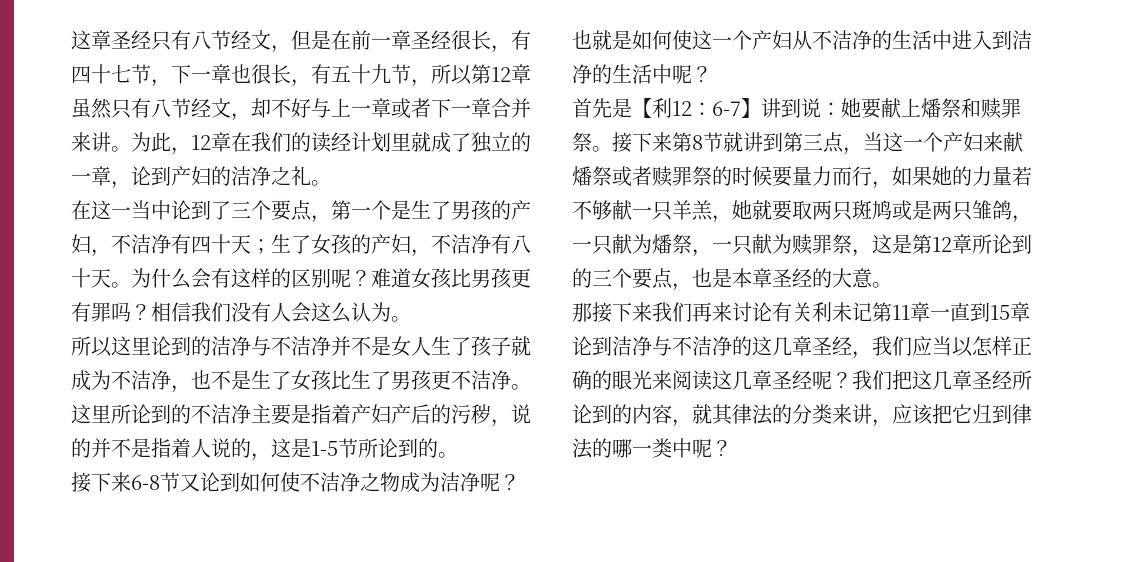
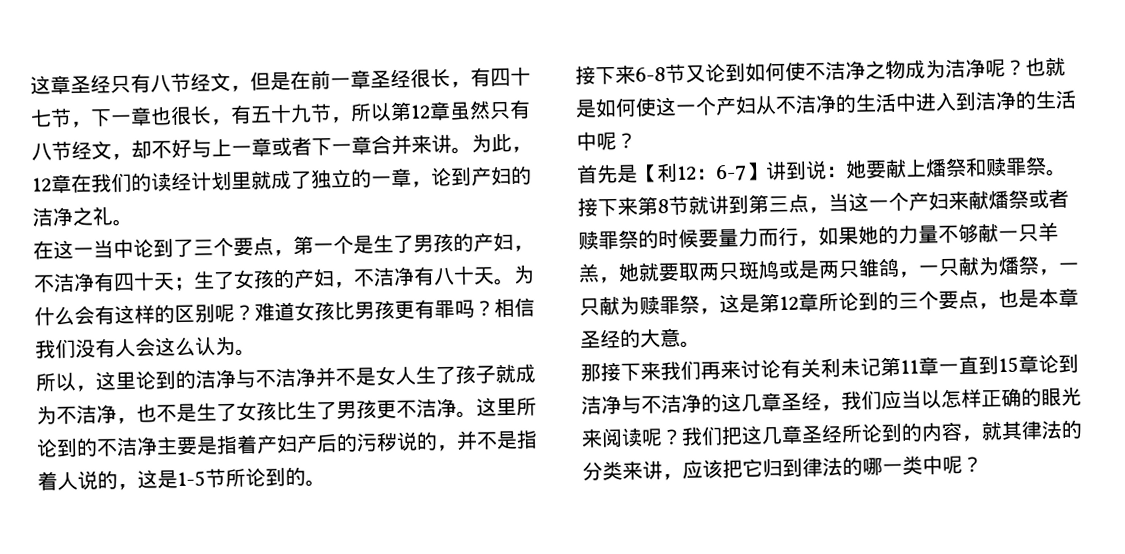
- 所以这里论到的洁净与不洁净并不是女人生了孩子就成为不洁净，也不是生了女孩比生了男孩更不洁净。
+ 所以，这里论到的洁净与不洁净并不是女人生了孩子就成为不洁净，也不是生了女孩比生了男孩更不洁净。
- 这里所论到的不洁净主要是指着产妇产后的污秽，说的并不是指着人说的，这是1-5节所论到的。
+ 这里所论到的不洁净主要是指着产妇产后的污秽说的，并不是指着人说的，这是1-5节所论到的。
- 接下来第8节就讲到第三点，当这一个产妇来献燔祭或者赎罪祭的时候要量力而行，如果她的力量若不够献一只羊羔，她就要取两只斑鸠或是两只雏鸽，一只献为燔祭，一只献为赎罪祭，这是第12章所论到的三个要点，也是本章圣经的大意。
+ 接下来第8节就讲到第三点，当这一个产妇来献燔祭或者赎罪祭的时候要量力而行，如果她的力量不够献一只羊羔，她就要取两只斑鸠或是两只雏鸽，一只献为燔祭，一只献为赎罪祭，这是第12章所论到的三个要点，也是本章圣经的大意。
- 那接下来我们再来讨论有关利未记第11章一直到15章论到洁净与不洁净的这几章圣经，我们应当以怎样正确的眼光来阅读这几章圣经呢？
+ 那接下来我们再来讨论有关利未记第11章一直到15章论到洁净与不洁净的这几章圣经，我们应当以怎样正确的眼光来阅读呢？

